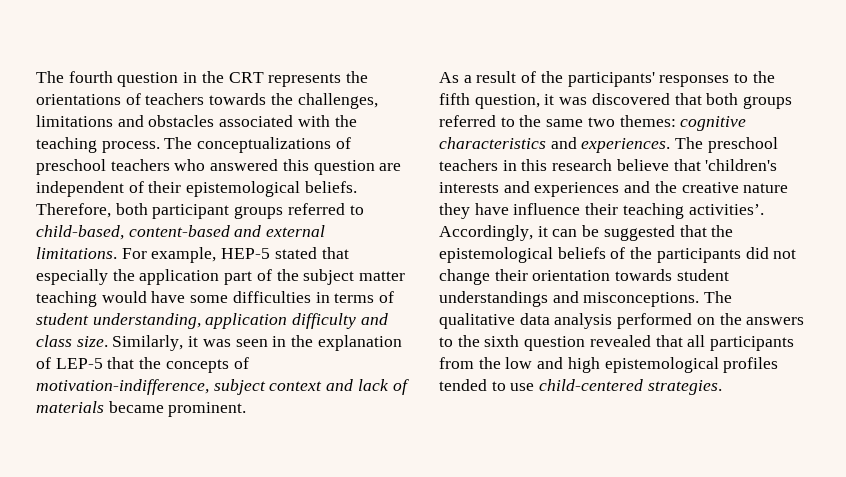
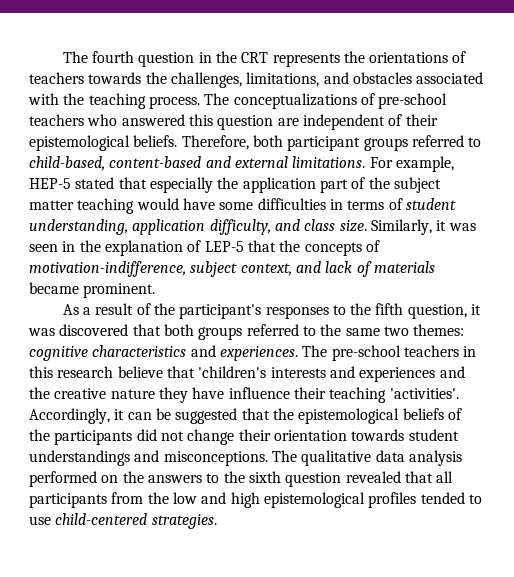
- The fourth question in the CRT represents the orientations of teachers towards the challenges, limitations and obstacles associated with the teaching process.
+ The fourth question in the CRT represents the orientations of teachers towards the challenges, limitations, and obstacles associated with the teaching process.
- The conceptualizations of preschool teachers who answered this question are independent of their epistemological beliefs.
+ The conceptualizations of pre-school teachers who answered this question are independent of their epistemological beliefs.
- For example, HEP-5 stated that especially the application part of the subject matter teaching would have some difficulties in terms of student understanding, application difficulty and class size.
+ For example, HEP-5 stated that especially the application part of the subject matter teaching would have some difficulties in terms of student understanding, application difficulty, and class size.
- Similarly, it was seen in the explanation of LEP-5 that the concepts of motivation-indifference, subject context and lack of materials became prominent.
+ Similarly, it was seen in the explanation of LEP-5 that the concepts of motivation-indifference, subject context, and lack of materials became prominent.
- As a result of the participants' responses to the fifth question, it was discovered that both groups referred to the same two themes: cognitive characteristics and experiences.
+ As a result of the participant's responses to the fifth question, it was discovered that both groups referred to the same two themes: cognitive characteristics and experiences.
- The preschool teachers in this research believe that 'children's interests and experiences and the creative nature they have influence their teaching activities’.
+ The pre-school teachers in this research believe that 'children's interests and experiences and the creative nature they have influence their teaching 'activities'.

